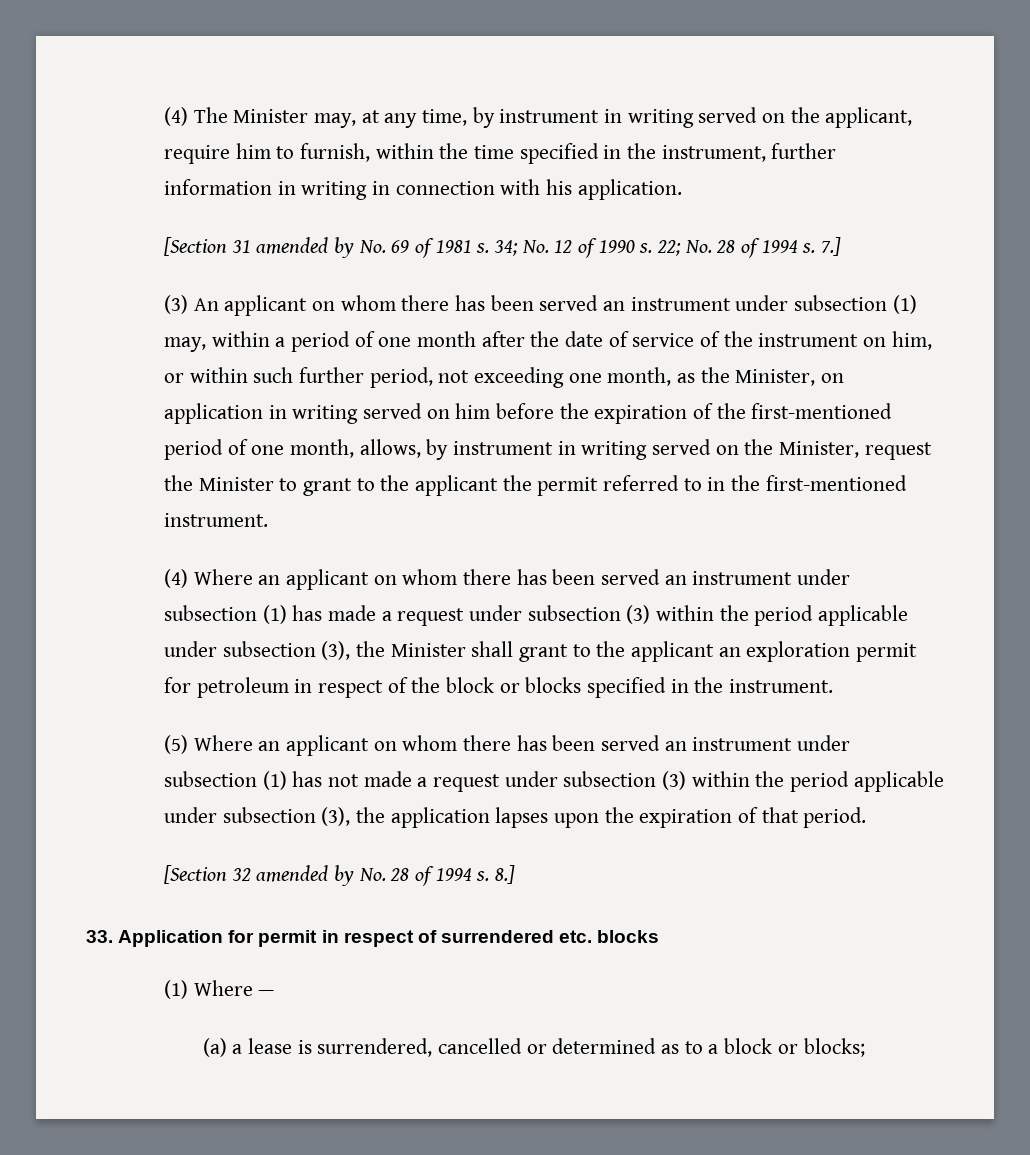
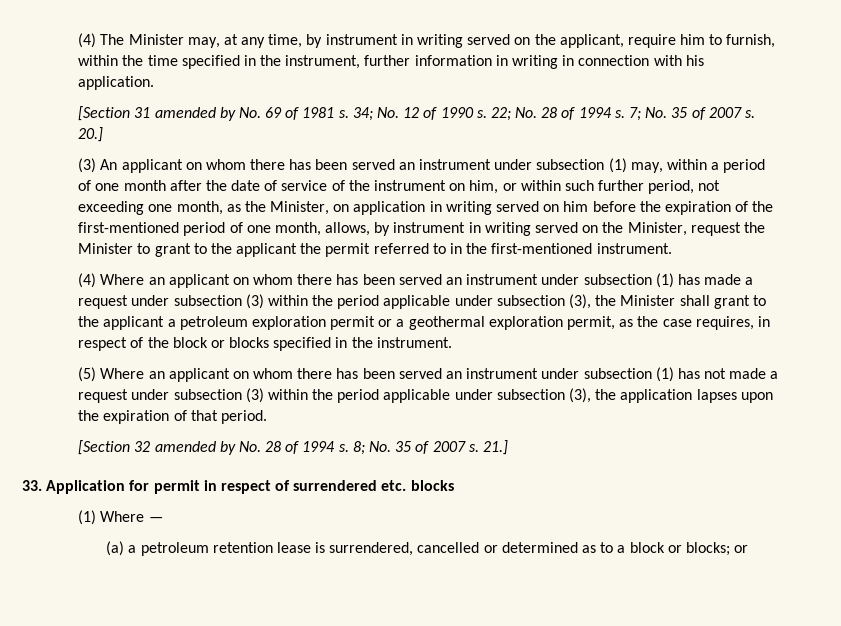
- 7.]
+ 7; No. 35 of 2007 s. 20.]
- (4) Where an applicant on whom there has been served an instrument under subsection (1) has made a request under subsection (3) within the period applicable under subsection (3), the Minister shall grant to the applicant an exploration permit for petroleum in respect of the block or blocks specified in the instrument.
+ (4) Where an applicant on whom there has been served an instrument under subsection (1) has made a request under subsection (3) within the period applicable under subsection (3), the Minister shall grant to the applicant a petroleum exploration permit or a geothermal exploration permit, as the case requires, in respect of the block or blocks specified in the instrument.
- 8.]
+ 8; No. 35 of 2007 s. 21.]
- (a) a lease is surrendered, cancelled or determined as to a block or blocks;
+ (a) a petroleum retention lease is surrendered, cancelled or determined as to a block or blocks; or

